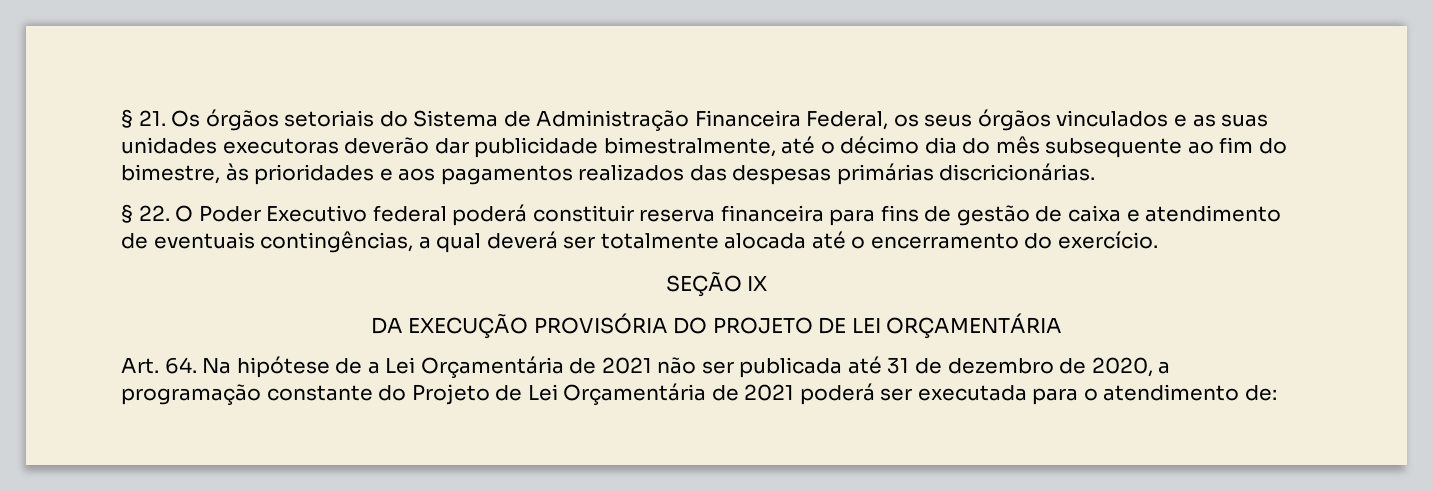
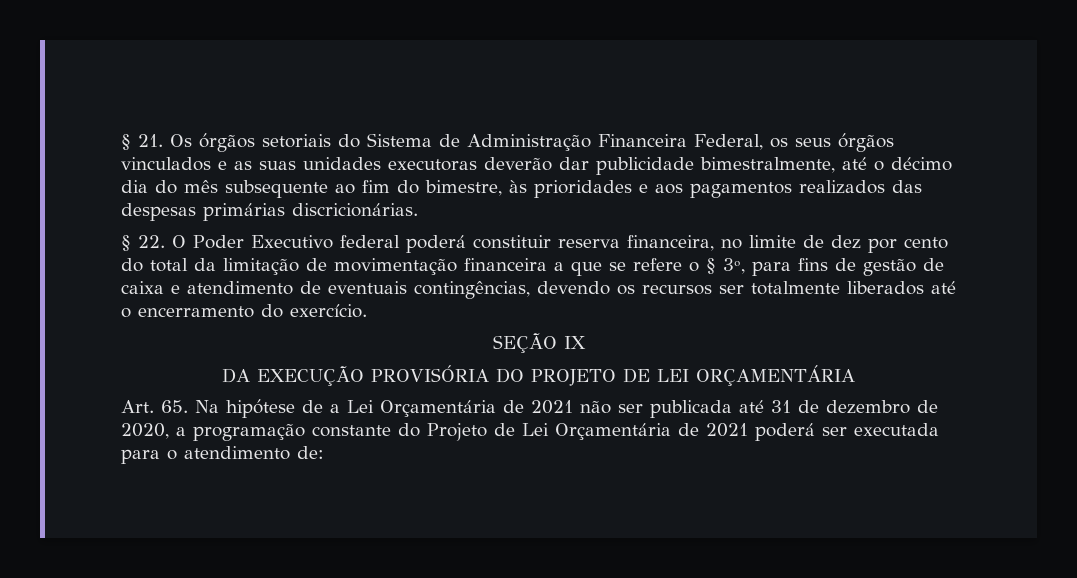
- § 22. O Poder Executivo federal poderá constituir reserva financeira para fins de gestão de caixa e atendimento de eventuais contingências, a qual deverá ser totalmente alocada até o encerramento do exercício.
+ § 22. O Poder Executivo federal poderá constituir reserva financeira, no limite de dez por cento do total da limitação de movimentação financeira a que se refere o § 3º, para fins de gestão de caixa e atendimento de eventuais contingências, devendo os recursos ser totalmente liberados até o encerramento do exercício.
- Art. 64. Na hipótese de a Lei Orçamentária de 2021 não ser publicada até 31 de dezembro de 2020, a programação constante do Projeto de Lei Orçamentária de 2021 poderá ser executada para o atendimento de:
+ Art. 65. Na hipótese de a Lei Orçamentária de 2021 não ser publicada até 31 de dezembro de 2020, a programação constante do Projeto de Lei Orçamentária de 2021 poderá ser executada para o atendimento de:

